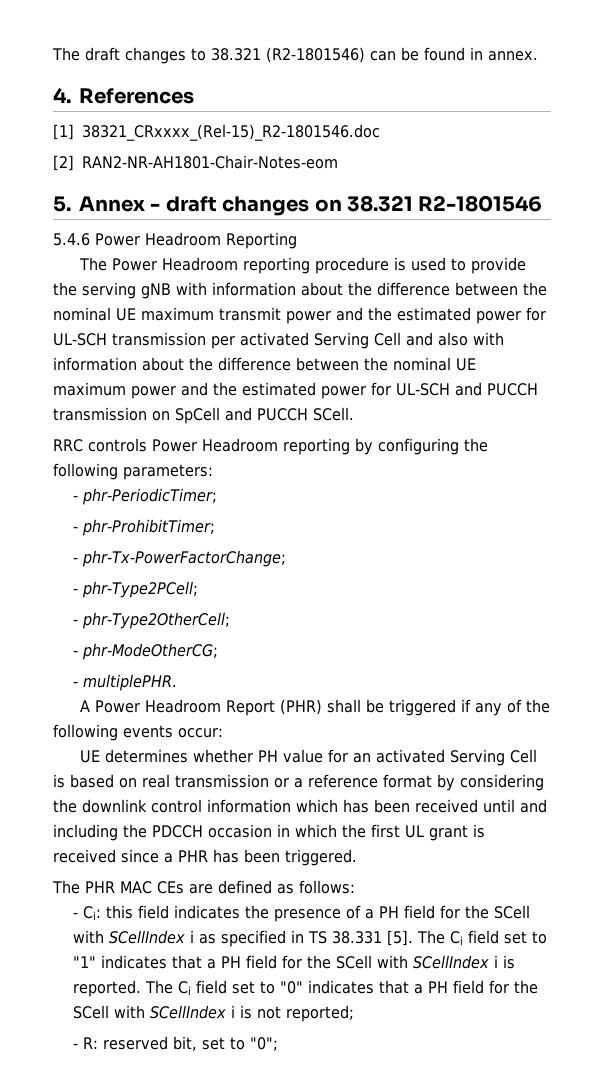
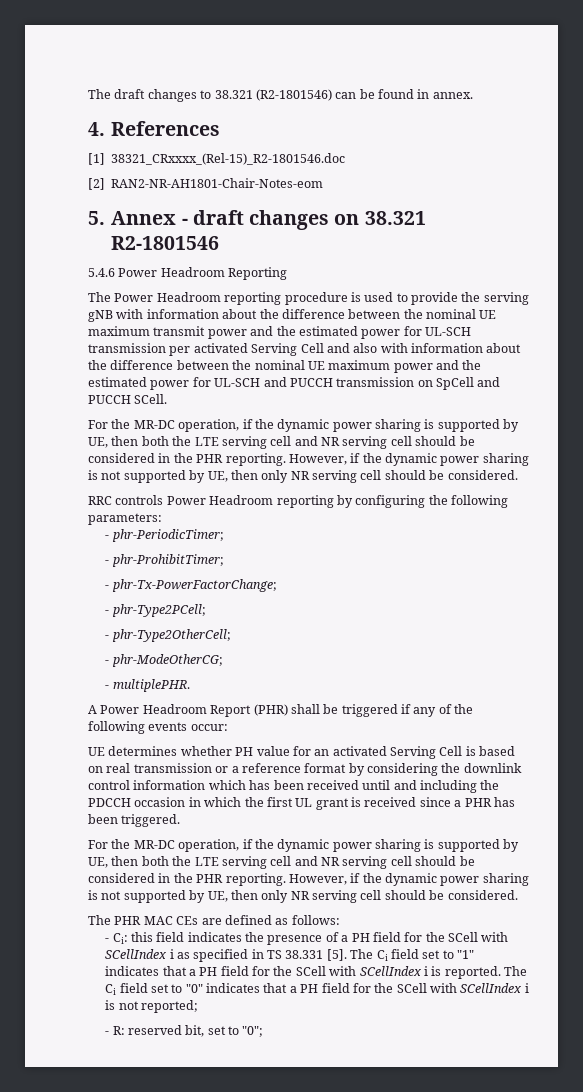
  The Power Headroom reporting procedure is used to provide the serving gNB with information about the difference between the nominal UE maximum transmit power and the estimated power for UL-SCH transmission per activated Serving Cell and also with information about the difference between the nominal UE maximum power and the estimated power for UL-SCH and PUCCH transmission on SpCell and PUCCH SCell.
+ For the MR-DC operation, if the dynamic power sharing is supported by UE, then both the LTE serving cell and NR serving cell should be considered in the PHR reporting. However, if the dynamic power sharing is not supported by UE, then only NR serving cell should be considered.
  UE determines whether PH value for an activated Serving Cell is based on real transmission or a reference format by considering the downlink control information which has been received until and including the PDCCH occasion in which the first UL grant is received since a PHR has been triggered.
+ For the MR-DC operation, if the dynamic power sharing is supported by UE, then both the LTE serving cell and NR serving cell should be considered in the PHR reporting. However, if the dynamic power sharing is not supported by UE, then only NR serving cell should be considered.

